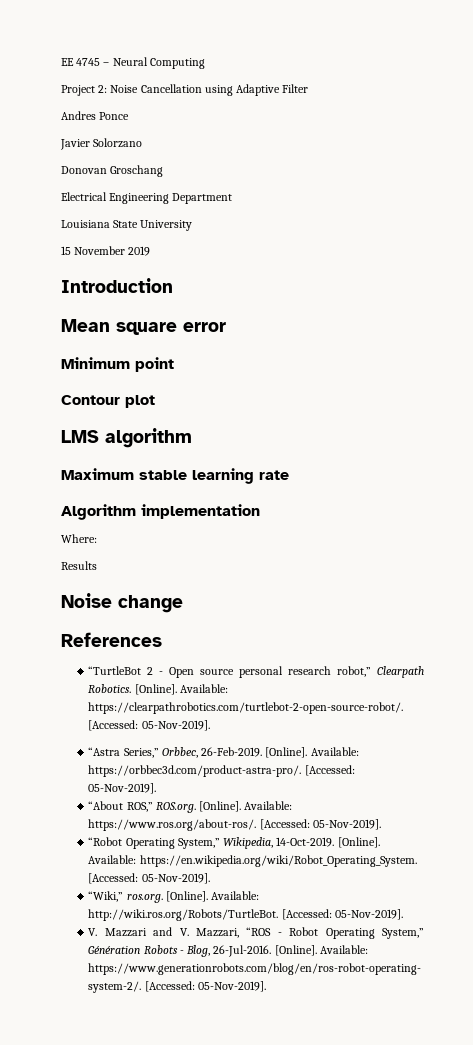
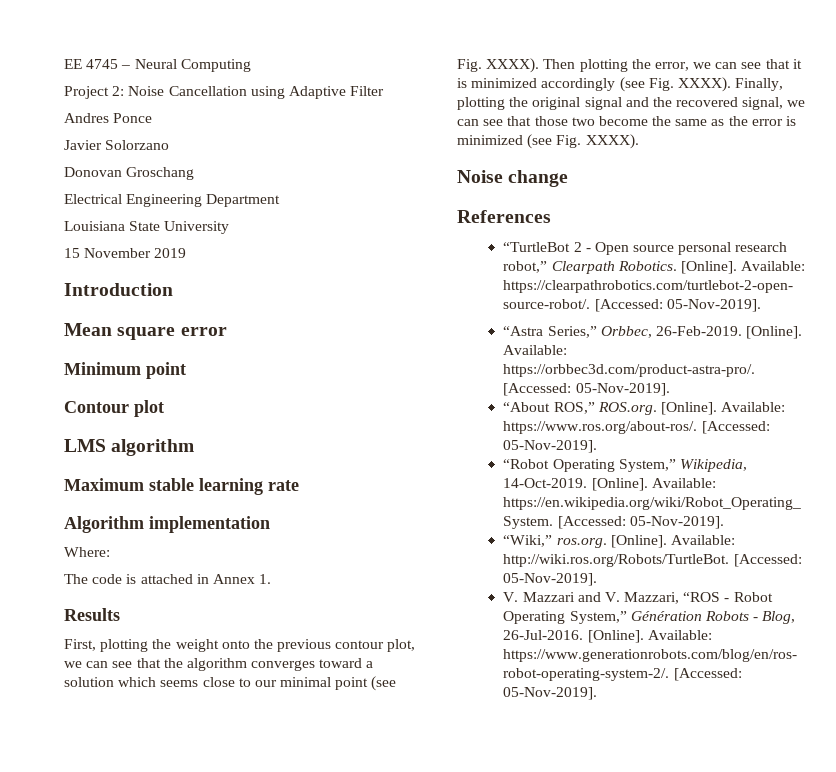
+ The code is attached in Annex 1.
  Results
+ First, plotting the weight onto the previous contour plot, we can see that the algorithm converges toward a solution which seems close to our minimal point (see Fig. XXXX). Then plotting the error, we can see that it is minimized accordingly (see Fig. XXXX). Finally, plotting the original signal and the recovered signal, we can see that those two become the same as the error is minimized (see Fig. XXXX).

